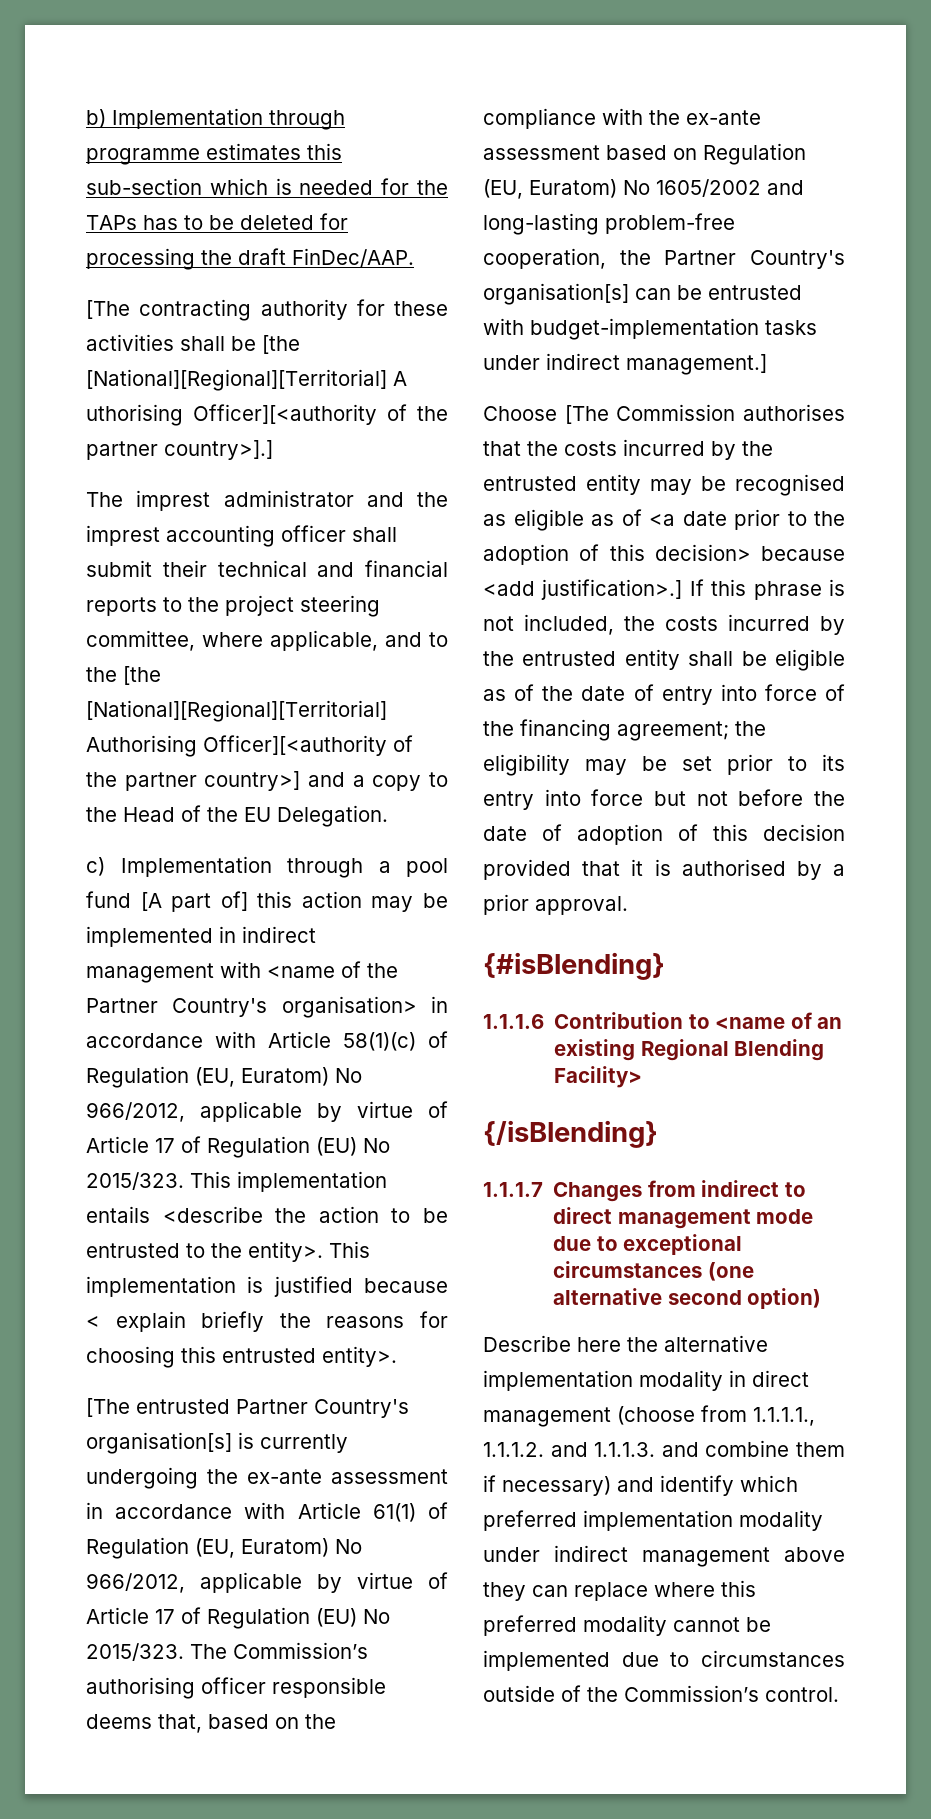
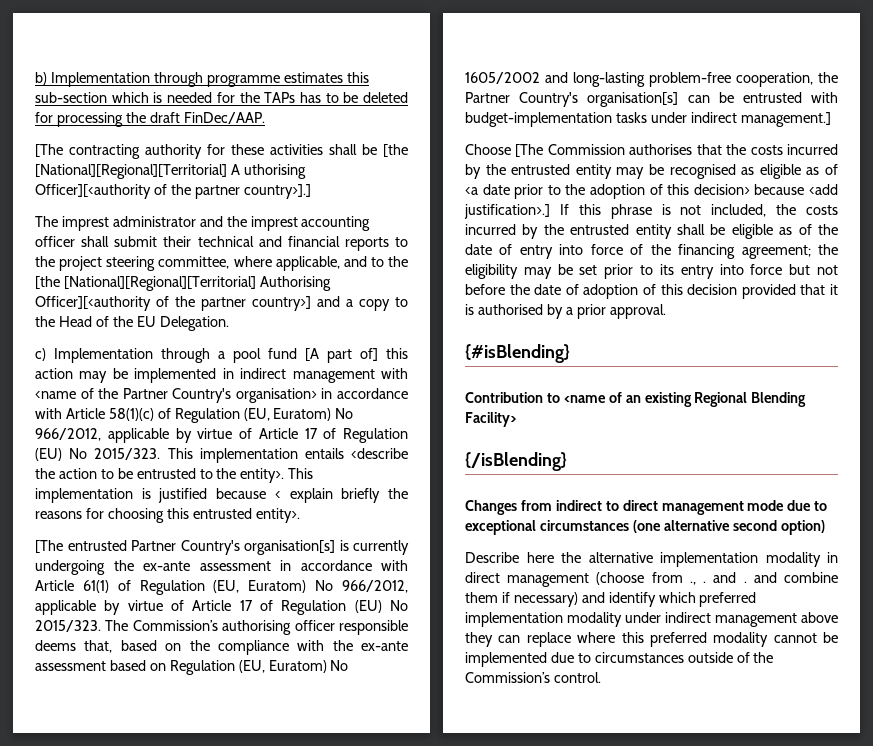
- 1.1.1.6 Contribution to <name of an existing Regional Blending Facility>
+ Contribution to <name of an existing Regional Blending Facility>
- 1.1.1.7 Changes from indirect to direct management mode due to exceptional circumstances (one alternative second option)
+ Changes from indirect to direct management mode due to exceptional circumstances (one alternative second option)
- Describe here the alternative implementation modality in direct management (choose from 1.1.1.1., 1.1.1.2. and 1.1.1.3. and combine them if necessary) and identify which preferred implementation modality under indirect management above they can replace where this preferred modality cannot be implemented due to circumstances outside of the Commission’s control.
+ Describe here the alternative implementation modality in direct management (choose from ., . and . and combine them if necessary) and identify which preferred implementation modality under indirect management above they can replace where this preferred modality cannot be implemented due to circumstances outside of the Commission’s control.

